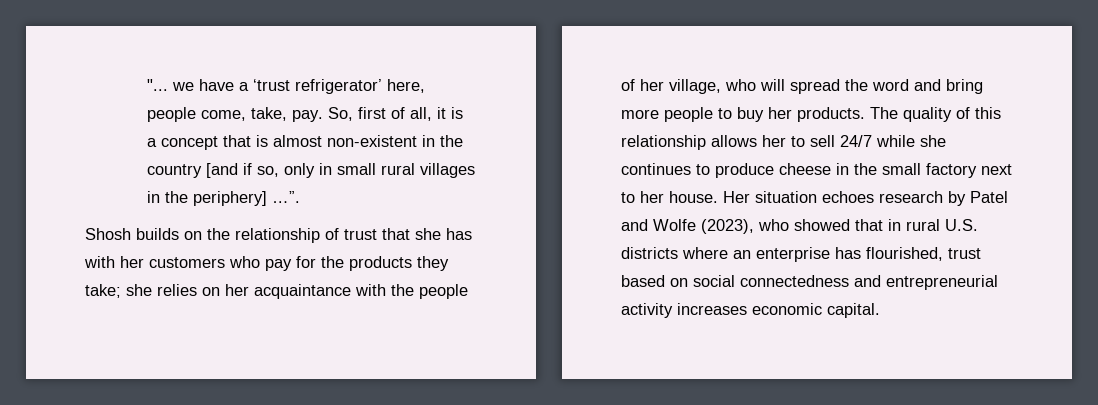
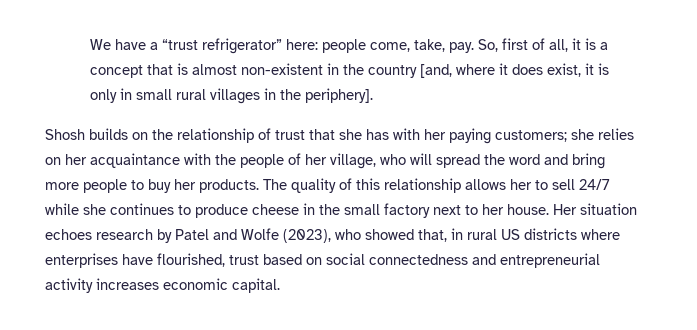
- "... we have a ‘trust refrigerator’ here, people come, take, pay.
+ We have a “trust refrigerator” here: people come, take, pay.
- So, first of all, it is a concept that is almost non-existent in the country [and if so, only in small rural villages in the periphery] …”.
+ So, first of all, it is a concept that is almost non-existent in the country [and, where it does exist, it is only in small rural villages in the periphery].
- Shosh builds on the relationship of trust that she has with her customers who pay for the products they take; she relies on her acquaintance with the people of her village, who will spread the word and bring more people to buy her products.
+ Shosh builds on the relationship of trust that she has with her paying customers; she relies on her acquaintance with the people of her village, who will spread the word and bring more people to buy her products.
- Her situation echoes research by Patel and Wolfe (2023), who showed that in rural U.S. districts where an enterprise has flourished, trust based on social connectedness and entrepreneurial activity increases economic capital.
+ Her situation echoes research by Patel and Wolfe (2023), who showed that, in rural US districts where enterprises have flourished, trust based on social connectedness and entrepreneurial activity increases economic capital.

